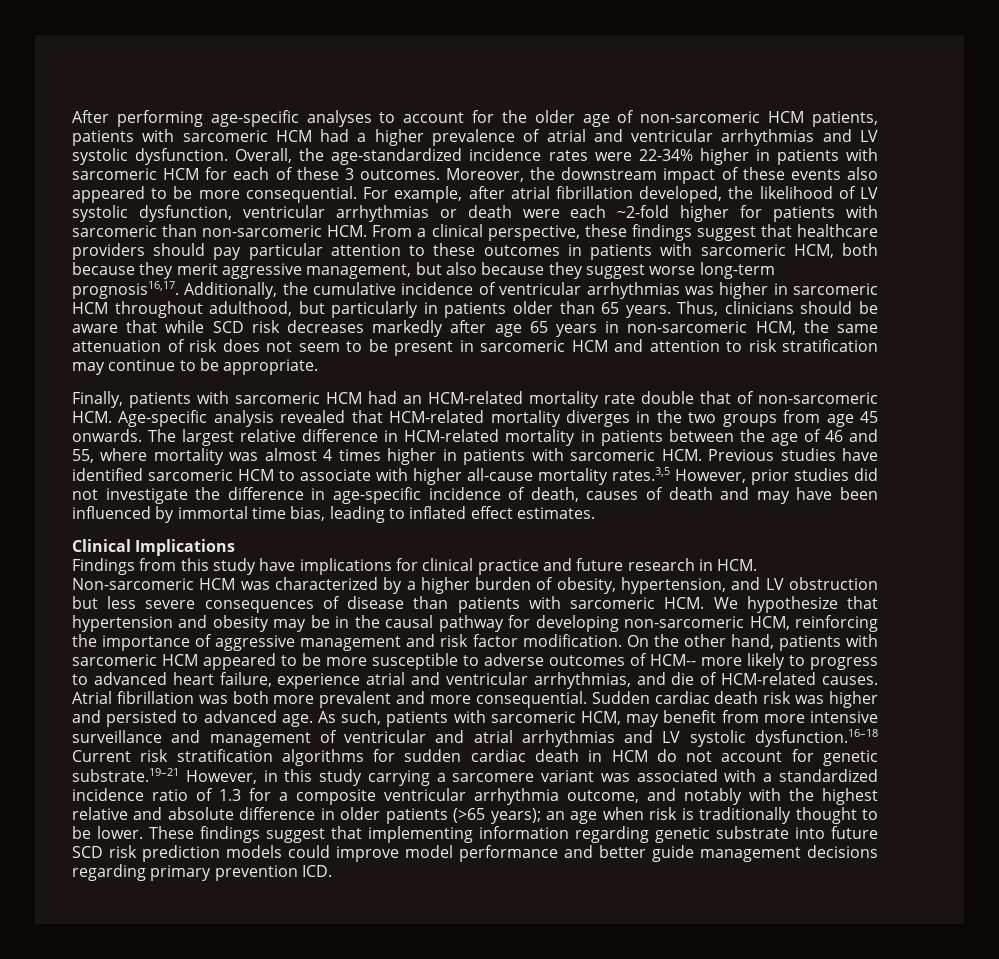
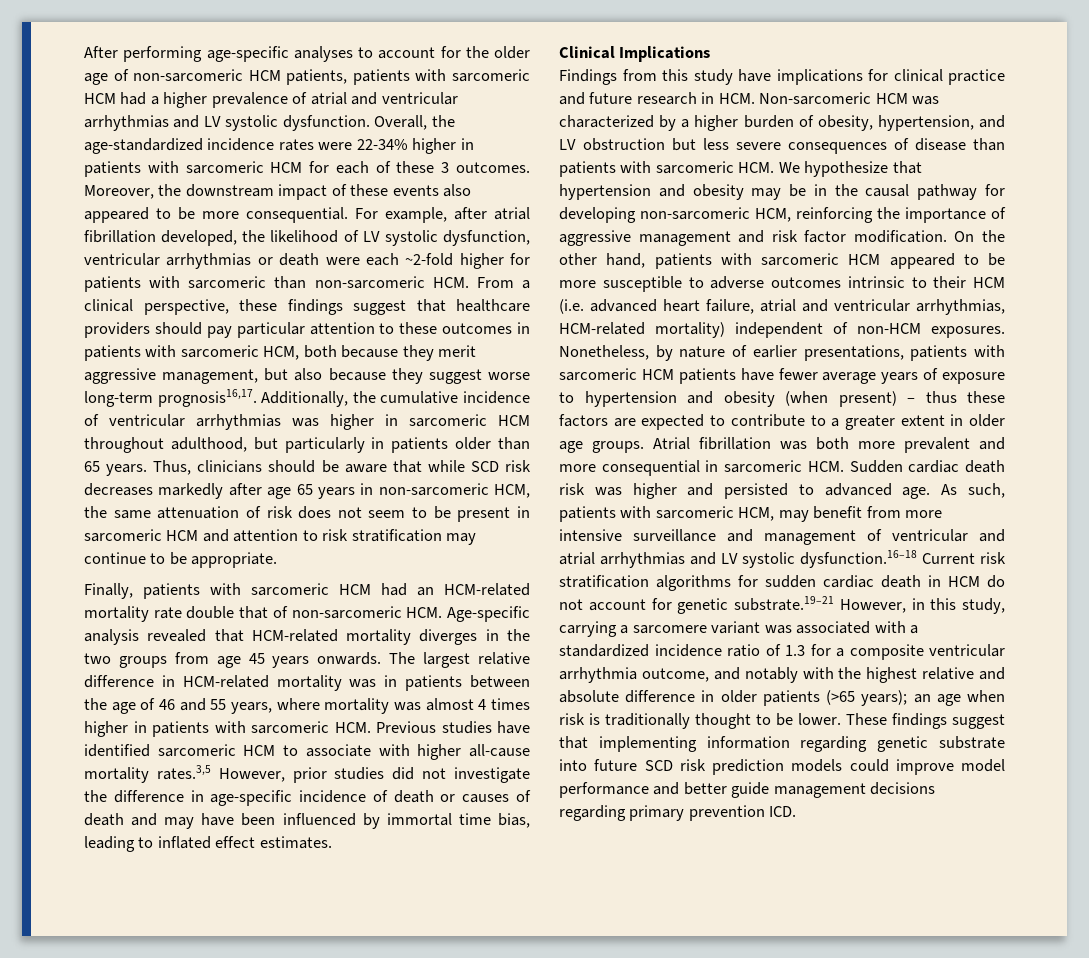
- Finally, patients with sarcomeric HCM had an HCM-related mortality rate double that of non-sarcomeric HCM. Age-specific analysis revealed that HCM-related mortality diverges in the two groups from age 45 onwards.
+ Finally, patients with sarcomeric HCM had an HCM-related mortality rate double that of non-sarcomeric HCM. Age-specific analysis revealed that HCM-related mortality diverges in the two groups from age 45 years onwards.
- The largest relative difference in HCM-related mortality in patients between the age of 46 and 55, where mortality was almost 4 times higher in patients with sarcomeric HCM. Previous studies have identified sarcomeric HCM to associate with higher all-cause mortality rates.3,5 However, prior studies did not investigate the difference in age-specific incidence of death, causes of death and may have been influenced by immortal time bias, leading to inflated effect estimates.
+ The largest relative difference in HCM-related mortality was in patients between the age of 46 and 55 years, where mortality was almost 4 times higher in patients with sarcomeric HCM. Previous studies have identified sarcomeric HCM to associate with higher all-cause mortality rates.3,5 However, prior studies did not investigate the difference in age-specific incidence of death or causes of death and may have been influenced by immortal time bias, leading to inflated effect estimates.
- On the other hand, patients with sarcomeric HCM appeared to be more susceptible to adverse outcomes of HCM-- more likely to progress to advanced heart failure, experience atrial and ventricular arrhythmias, and die of HCM-related causes.
+ On the other hand, patients with sarcomeric HCM appeared to be more susceptible to adverse outcomes intrinsic to their HCM (i.e. advanced heart failure, atrial and ventricular arrhythmias, HCM-related mortality) independent of non-HCM exposures. Nonetheless, by nature of earlier presentations, patients with sarcomeric HCM patients have fewer average years of exposure to hypertension and obesity (when present) – thus these factors are expected to contribute to a greater extent in older age groups.
- Atrial fibrillation was both more prevalent and more consequential. Sudden cardiac death risk was higher and persisted to advanced age.
+ Atrial fibrillation was both more prevalent and more consequential in sarcomeric HCM. Sudden cardiac death risk was higher and persisted to advanced age.
- As such, patients with sarcomeric HCM, may benefit from more intensive surveillance and management of ventricular and atrial arrhythmias and LV systolic dysfunction.16–18 Current risk stratification algorithms for sudden cardiac death in HCM do not account for genetic substrate.19–21 However, in this study carrying a sarcomere variant was associated with a standardized incidence ratio of 1.3 for a composite ventricular arrhythmia outcome, and notably with the highest relative and absolute difference in older patients (>65 years);
+ As such, patients with sarcomeric HCM, may benefit from more intensive surveillance and management of ventricular and atrial arrhythmias and LV systolic dysfunction.16–18 Current risk stratification algorithms for sudden cardiac death in HCM do not account for genetic substrate.19–21 However, in this study, carrying a sarcomere variant was associated with a standardized incidence ratio of 1.3 for a composite ventricular arrhythmia outcome, and notably with the highest relative and absolute difference in older patients (>65 years);

